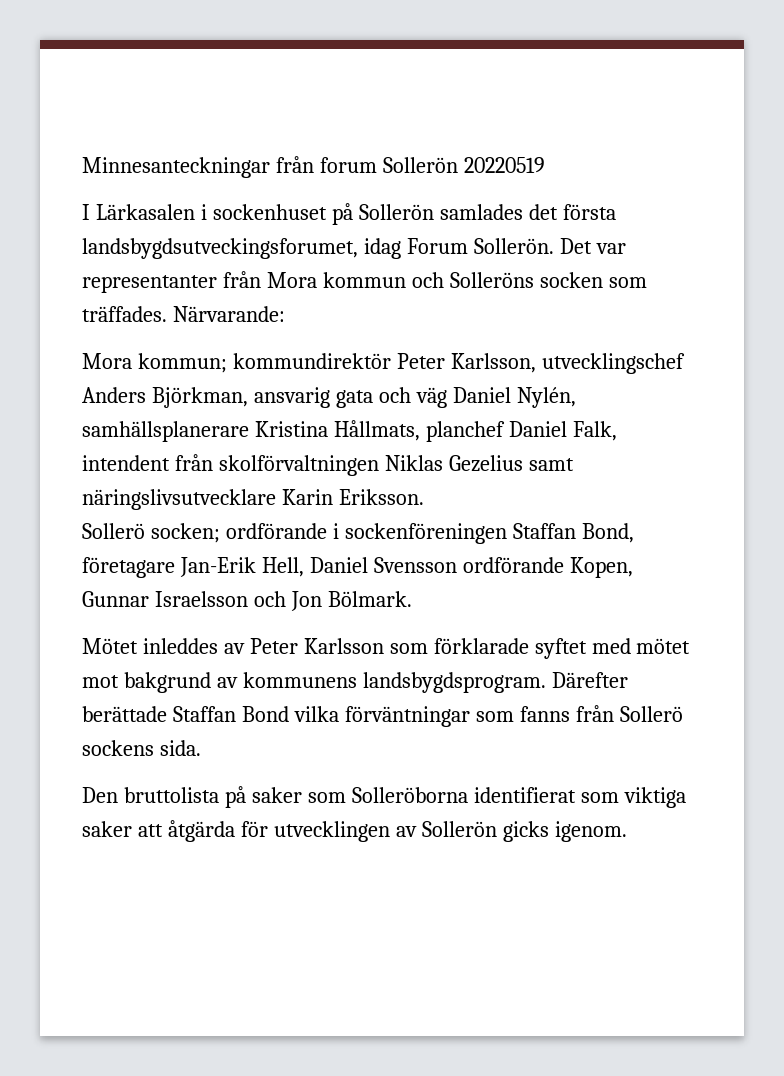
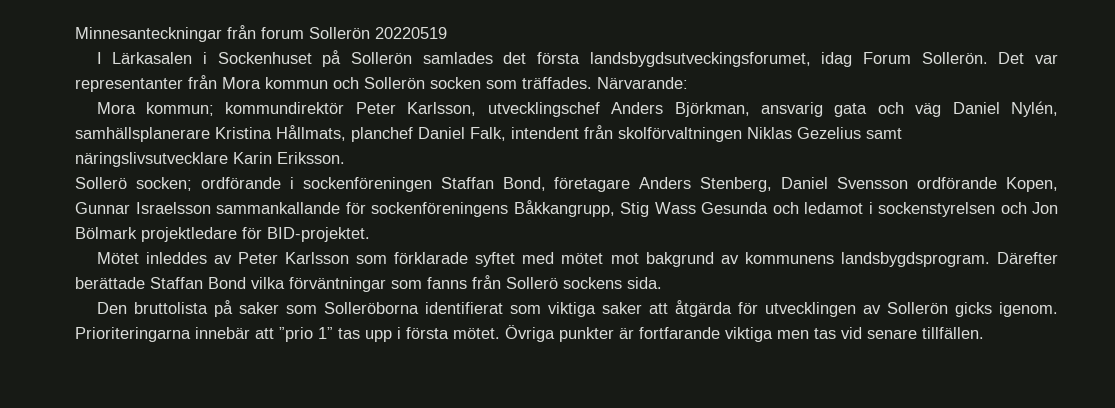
- I Lärkasalen i sockenhuset på Sollerön samlades det första landsbygdsutveckingsforumet, idag Forum Sollerön.
+ I Lärkasalen i Sockenhuset på Sollerön samlades det första landsbygdsutveckingsforumet, idag Forum Sollerön.
- Det var representanter från Mora kommun och Solleröns socken som träffades.
+ Det var representanter från Mora kommun och Sollerön socken som träffades.
- Sollerö socken; ordförande i sockenföreningen Staffan Bond, företagare Jan-Erik Hell, Daniel Svensson ordförande Kopen, Gunnar Israelsson och Jon Bölmark.
+ Sollerö socken; ordförande i sockenföreningen Staffan Bond, företagare Anders Stenberg, Daniel Svensson ordförande Kopen, Gunnar Israelsson sammankallande för sockenföreningens Båkkangrupp, Stig Wass Gesunda och ledamot i sockenstyrelsen och Jon Bölmark projektledare för BID-projektet.
+ Prioriteringarna innebär att ”prio 1” tas upp i första mötet. Övriga punkter är fortfarande viktiga men tas vid senare tillfällen.

